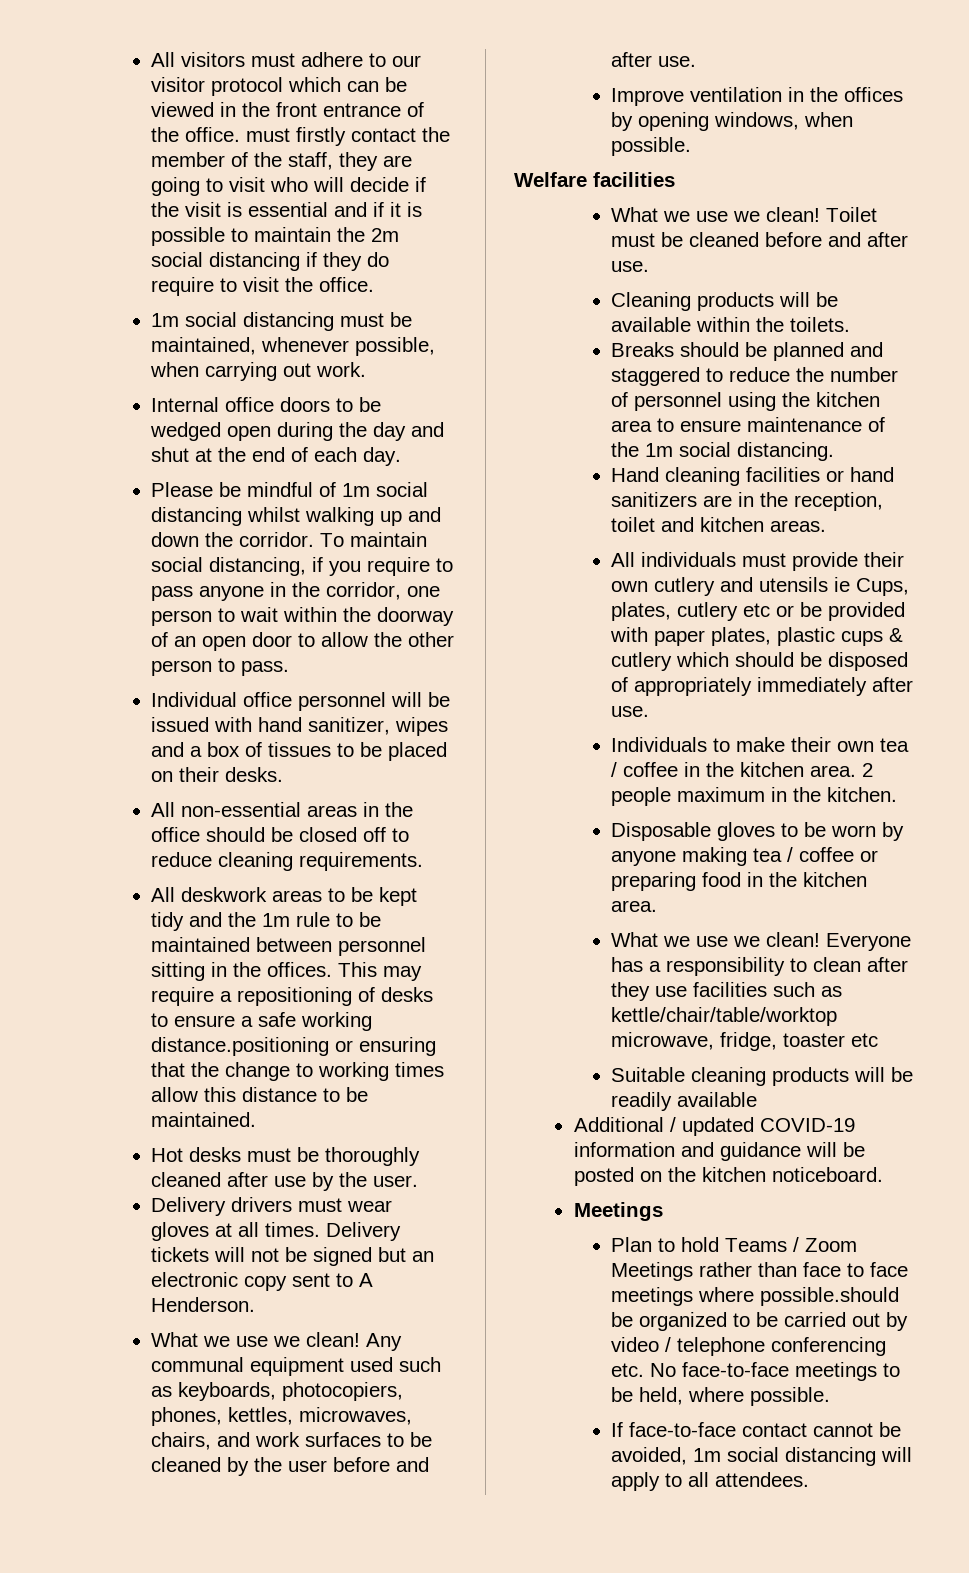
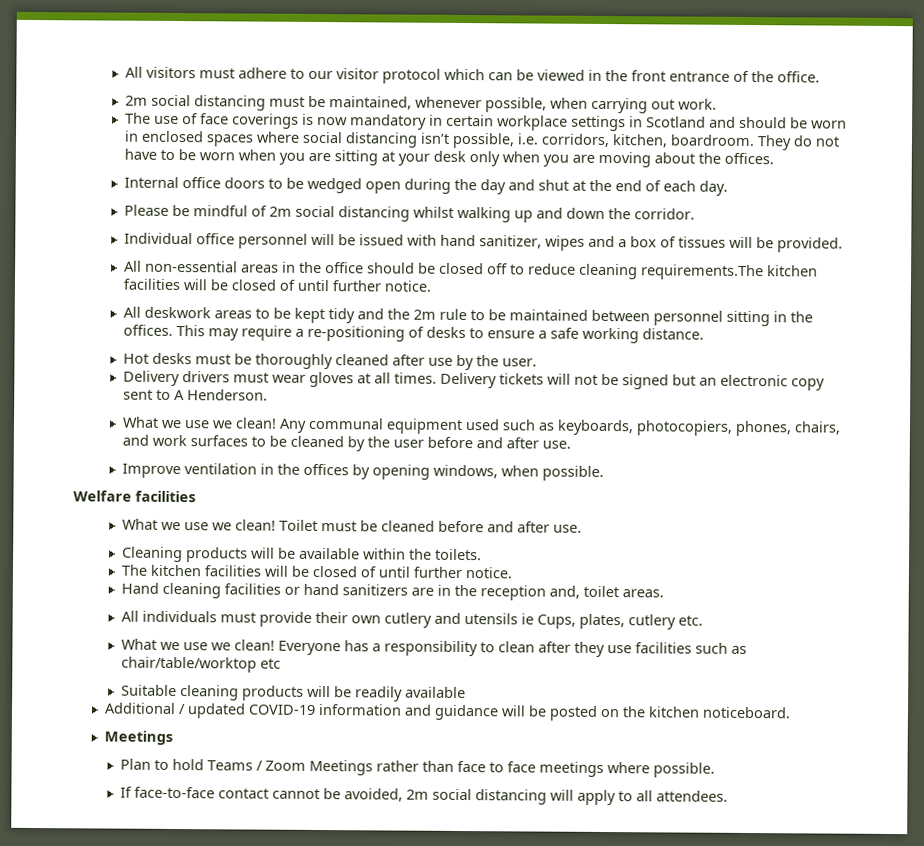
- All visitors must adhere to our visitor protocol which can be viewed in the front entrance of the office. must firstly contact the member of the staff, they are going to visit who will decide if the visit is essential and if it is possible to maintain the 2m social distancing if they do require to visit the office.
- 1m social distancing must be maintained, whenever possible, when carrying out work.
+ All visitors must adhere to our visitor protocol which can be viewed in the front entrance of the office.
+ 2m social distancing must be maintained, whenever possible, when carrying out work.
+ The use of face coverings is now mandatory in certain workplace settings in Scotland and should be worn in enclosed spaces where social distancing isn’t possible, i.e. corridors, kitchen, boardroom. They do not have to be worn when you are sitting at your desk only when you are moving about the offices.
- Please be mindful of 1m social distancing whilst walking up and down the corridor. To maintain social distancing, if you require to pass anyone in the corridor, one person to wait within the doorway of an open door to allow the other person to pass.
+ Please be mindful of 2m social distancing whilst walking up and down the corridor.
- Individual office personnel will be issued with hand sanitizer, wipes and a box of tissues to be placed on their desks.
+ Individual office personnel will be issued with hand sanitizer, wipes and a box of tissues will be provided.
- All non-essential areas in the office should be closed off to reduce cleaning requirements.
+ All non-essential areas in the office should be closed off to reduce cleaning requirements.The kitchen facilities will be closed of until further notice.
- All deskwork areas to be kept tidy and the 1m rule to be maintained between personnel sitting in the offices.
+ All deskwork areas to be kept tidy and the 2m rule to be maintained between personnel sitting in the offices.
- This may require a repositioning of desks to ensure a safe working distance.positioning or ensuring that the change to working times allow this distance to be maintained.
+ This may require a re-positioning of desks to ensure a safe working distance.
- Any communal equipment used such as keyboards, photocopiers, phones, kettles, microwaves, chairs, and work surfaces to be cleaned by the user before and after use.
+ Any communal equipment used such as keyboards, photocopiers, phones, chairs, and work surfaces to be cleaned by the user before and after use.
- Breaks should be planned and staggered to reduce the number of personnel using the kitchen area to ensure maintenance of the 1m social distancing.
+ The kitchen facilities will be closed of until further notice.
- Hand cleaning facilities or hand sanitizers are in the reception, toilet and kitchen areas.
+ Hand cleaning facilities or hand sanitizers are in the reception and, toilet areas.
- All individuals must provide their own cutlery and utensils ie Cups, plates, cutlery etc or be provided with paper plates, plastic cups & cutlery which should be disposed of appropriately immediately after use.
- Individuals to make their own tea / coffee in the kitchen area. 2 people maximum in the kitchen.
- Disposable gloves to be worn by anyone making tea / coffee or preparing food in the kitchen area.
+ All individuals must provide their own cutlery and utensils ie Cups, plates, cutlery etc.
- Everyone has a responsibility to clean after they use facilities such as kettle/chair/table/worktop microwave, fridge, toaster etc
+ Everyone has a responsibility to clean after they use facilities such as chair/table/worktop etc
- Plan to hold Teams / Zoom Meetings rather than face to face meetings where possible.should be organized to be carried out by video / telephone conferencing etc. No face-to-face meetings to be held, where possible.
+ Plan to hold Teams / Zoom Meetings rather than face to face meetings where possible.
- If face-to-face contact cannot be avoided, 1m social distancing will apply to all attendees.
+ If face-to-face contact cannot be avoided, 2m social distancing will apply to all attendees.

